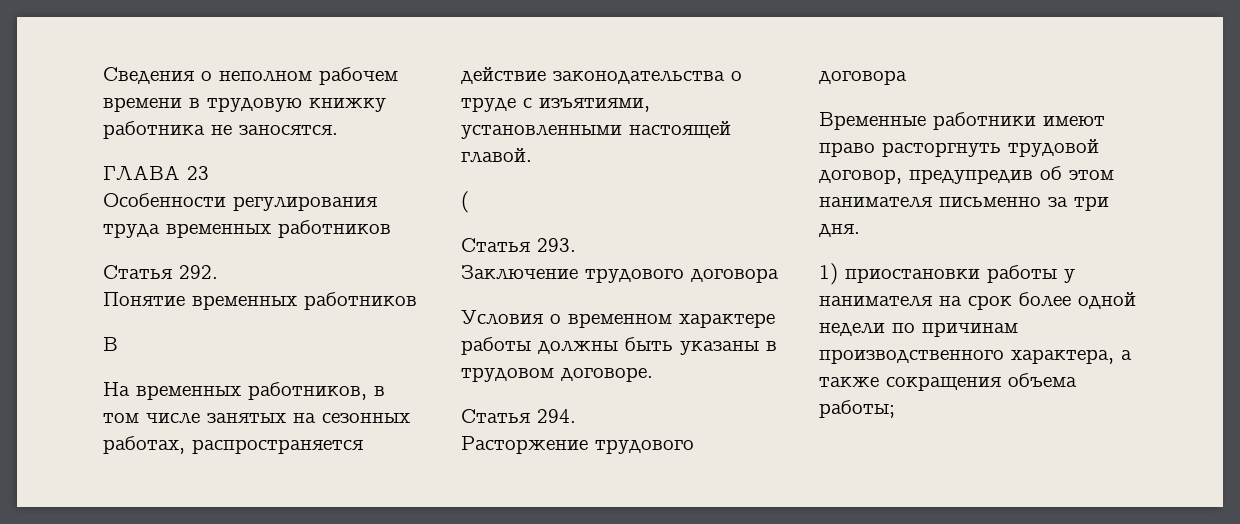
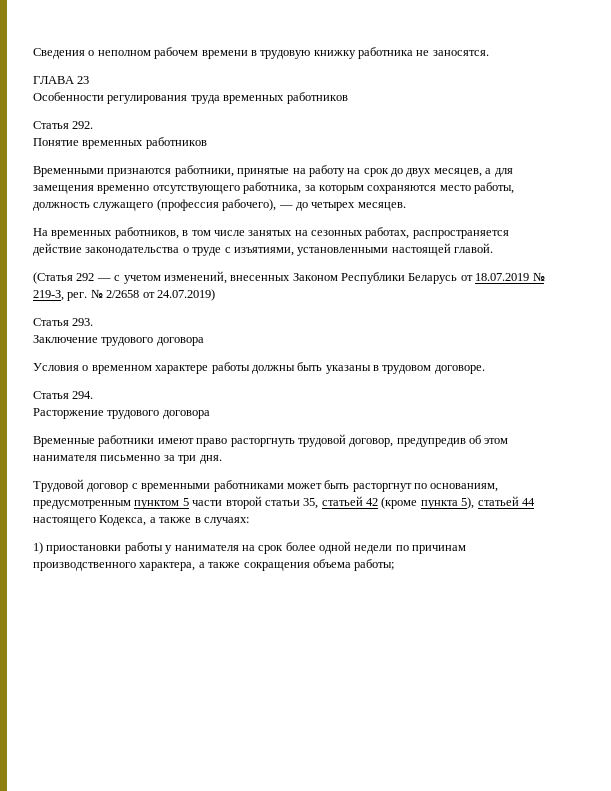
- В
+ Временными признаются работники, принятые на работу на срок до двух месяцев, а для замещения временно отсутствующего работника, за которым сохраняются место работы, должность служащего (профессия рабочего), — до четырех месяцев.
- (
+ (Статья 292 — с учетом изменений, внесенных Законом Республики Беларусь от 18.07.2019 № 219-З, рег. № 2/2658 от 24.07.2019)
+ Трудовой договор с временными работниками может быть расторгнут по основаниям, предусмотренным пунктом 5 части второй статьи 35, статьей 42 (кроме пункта 5), статьей 44 настоящего Кодекса, а также в случаях:

